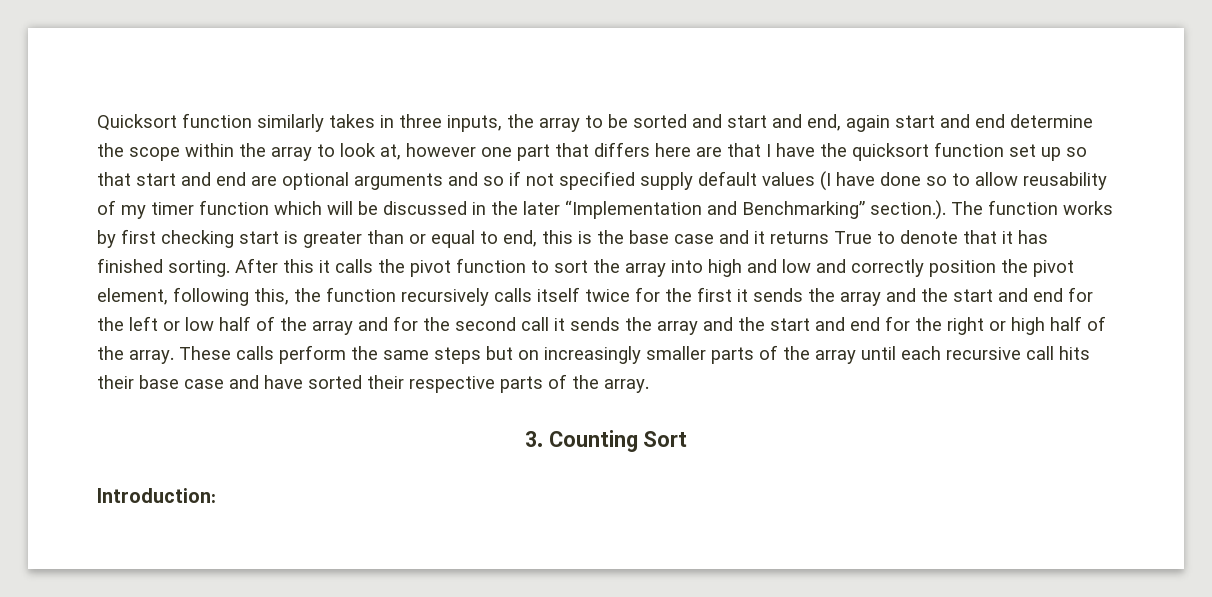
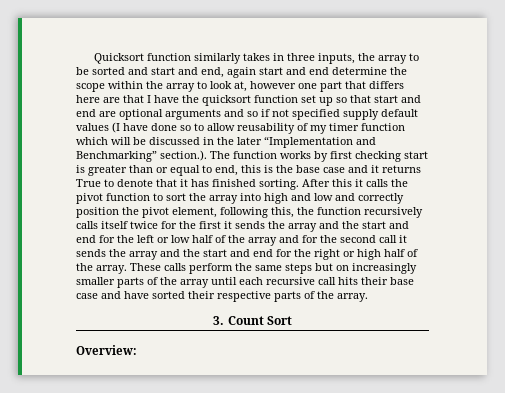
- 3. Counting Sort
+ 3. Count Sort
- Introduction:
+ Overview:

